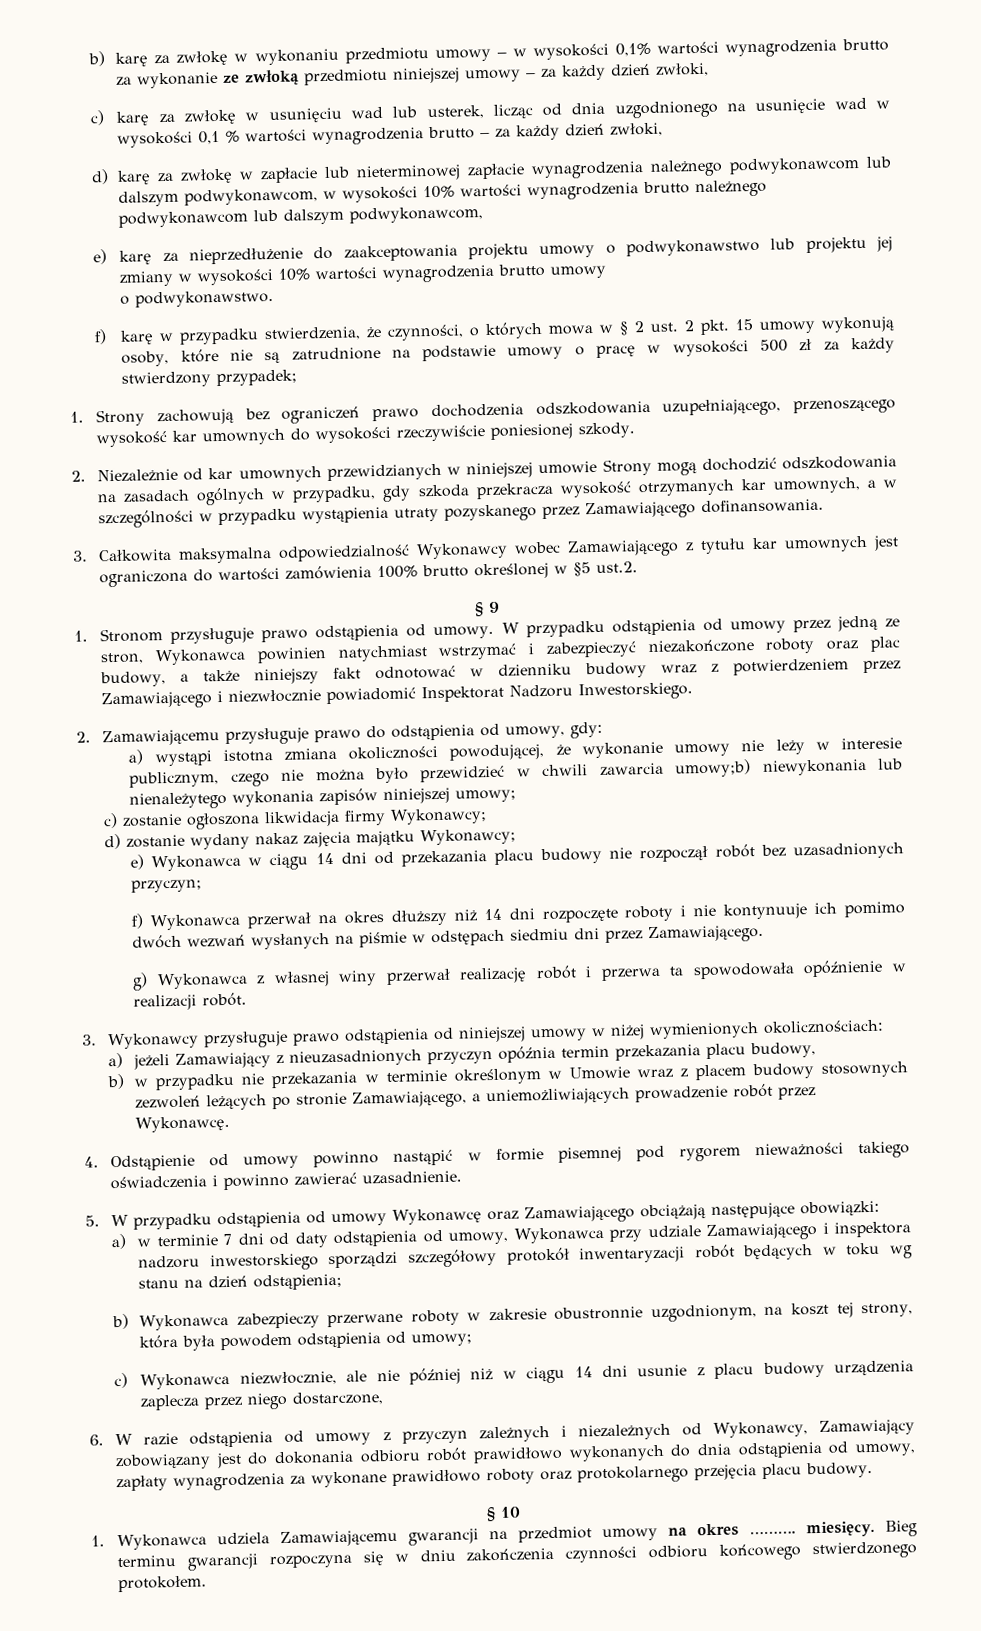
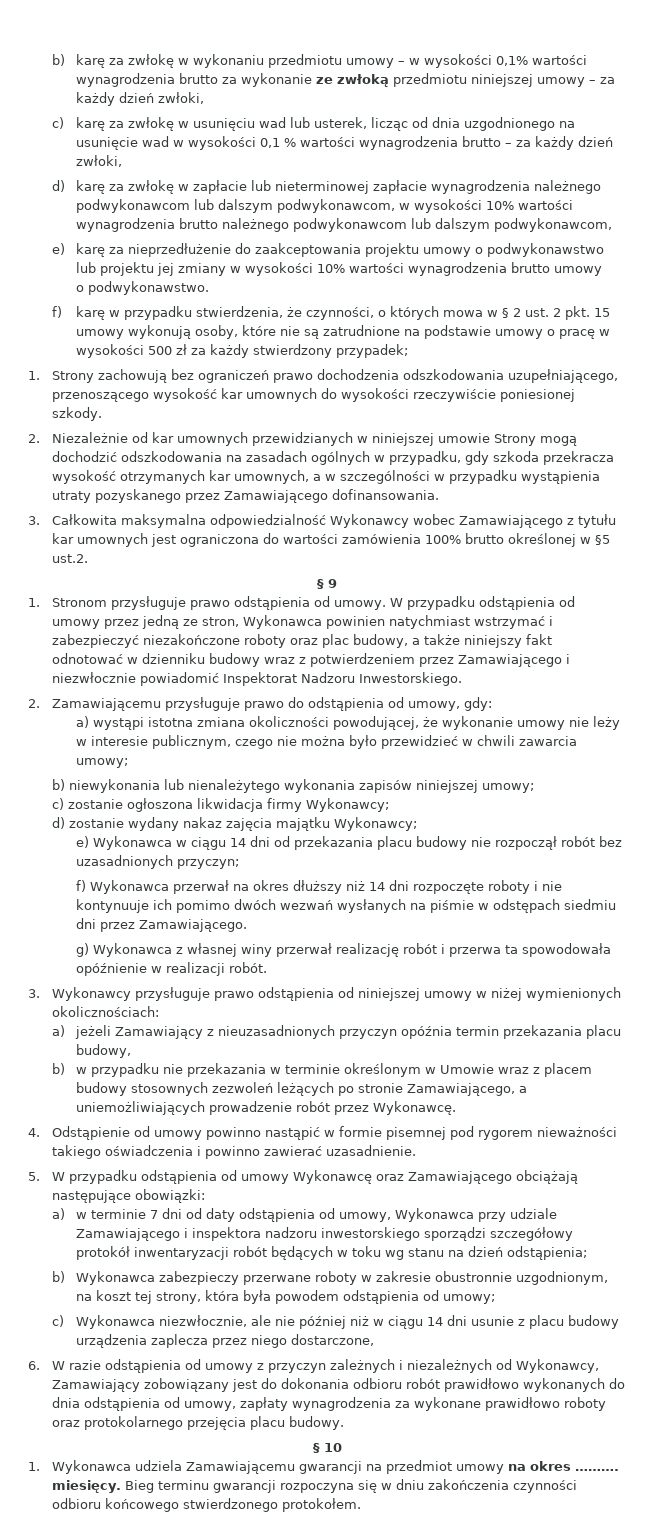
- a) wystąpi istotna zmiana okoliczności powodującej, że wykonanie umowy nie leży w interesie publicznym, czego nie można było przewidzieć w chwili zawarcia umowy;b) niewykonania lub nienależytego wykonania zapisów niniejszej umowy;
+ a) wystąpi istotna zmiana okoliczności powodującej, że wykonanie umowy nie leży w interesie publicznym, czego nie można było przewidzieć w chwili zawarcia umowy;
+ b) niewykonania lub nienależytego wykonania zapisów niniejszej umowy;

